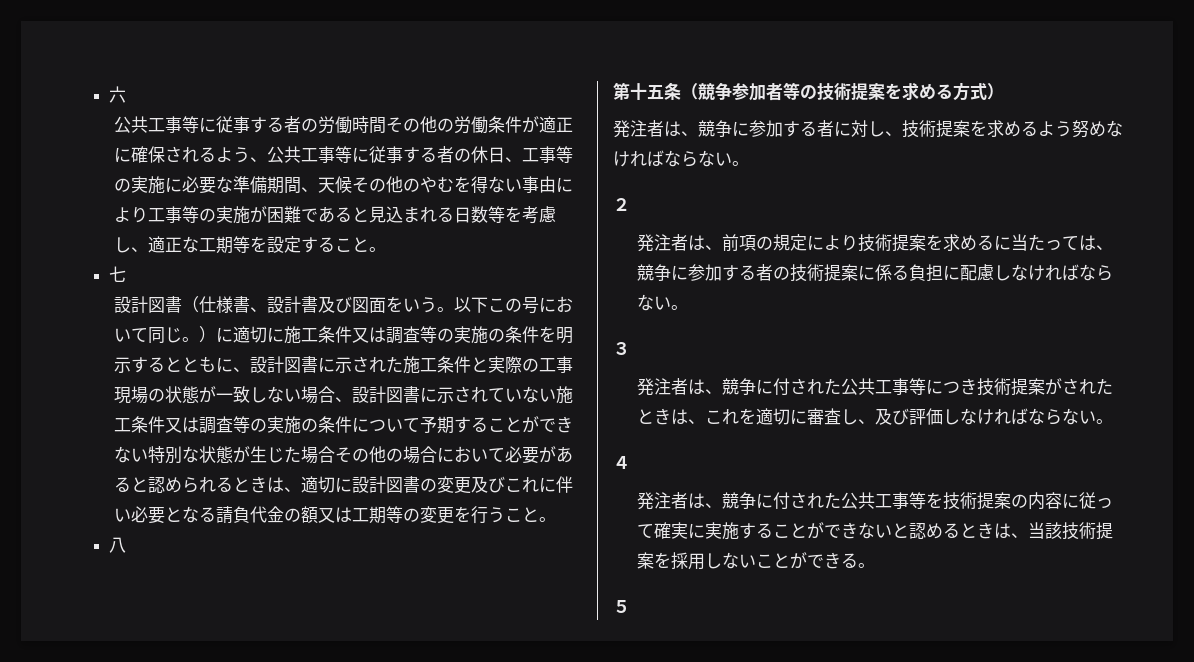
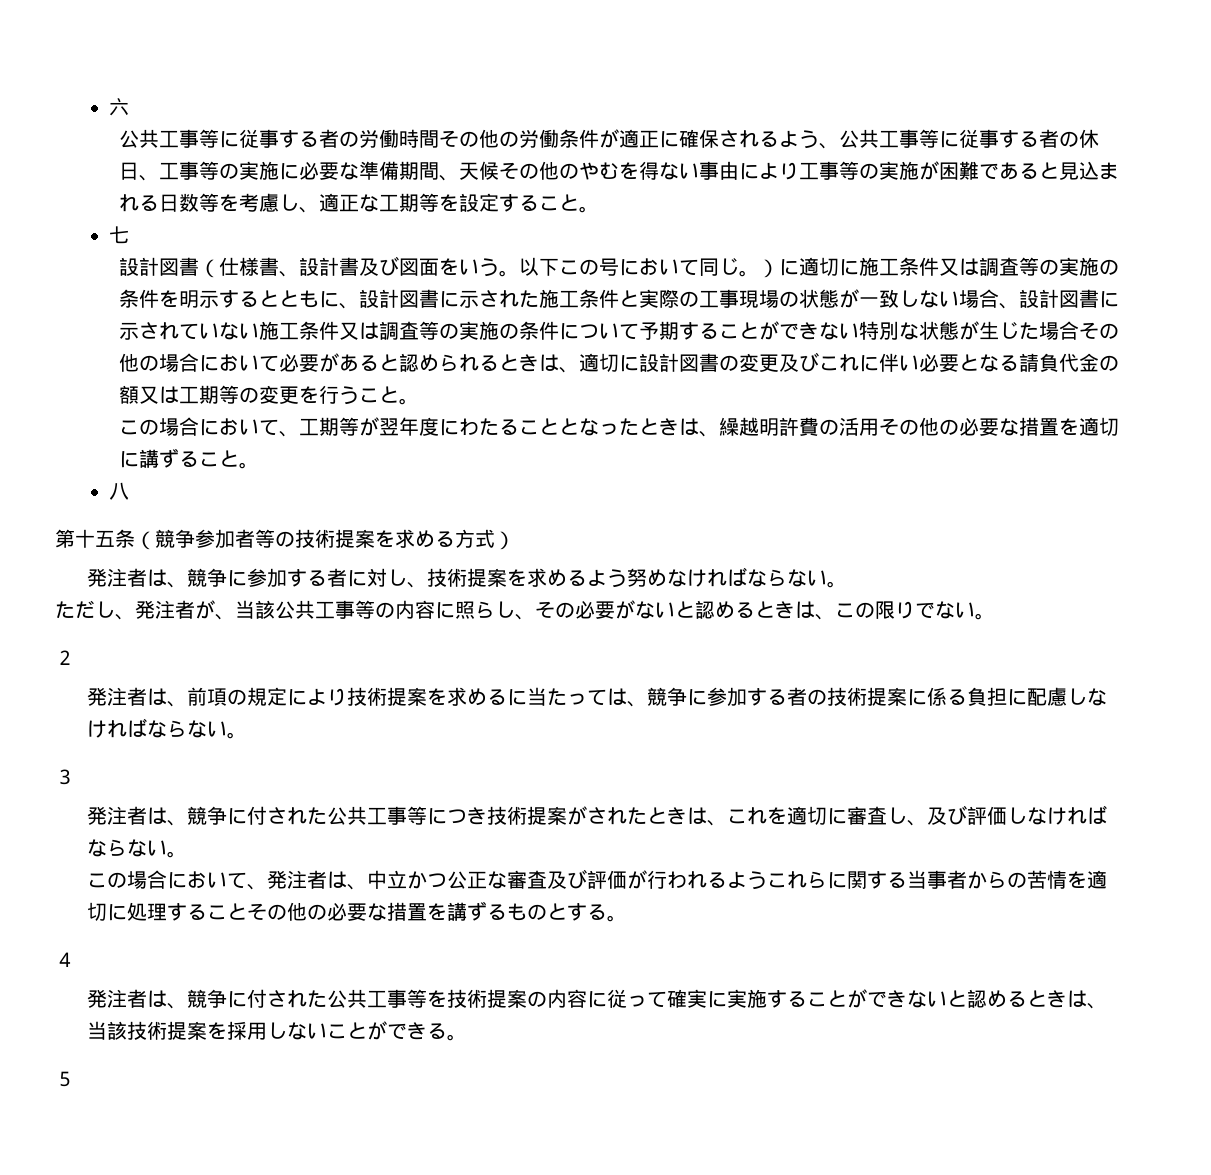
+ この場合において、工期等が翌年度にわたることとなったときは、繰越明許費の活用その他の必要な措置を適切に講ずること。
+ ただし、発注者が、当該公共工事等の内容に照らし、その必要がないと認めるときは、この限りでない。
+ この場合において、発注者は、中立かつ公正な審査及び評価が行われるようこれらに関する当事者からの苦情を適切に処理することその他の必要な措置を講ずるものとする。

